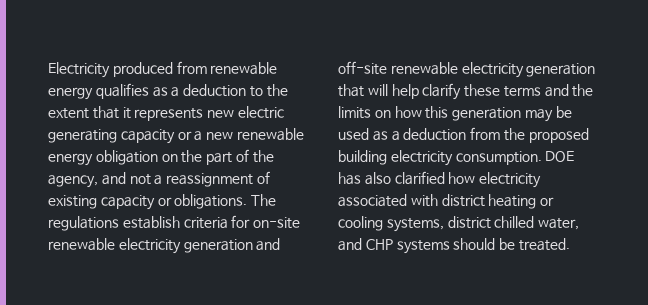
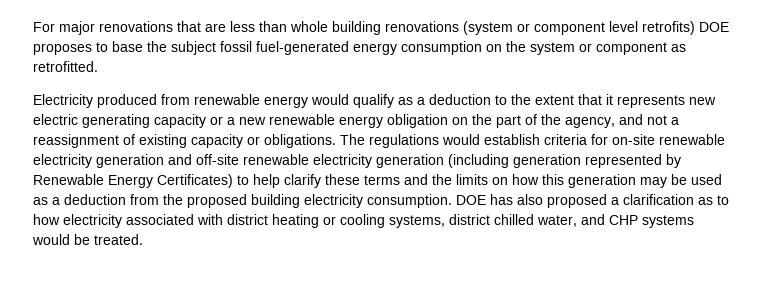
+ For major renovations that are less than whole building renovations (system or component level retrofits) DOE proposes to base the subject fossil fuel-generated energy consumption on the system or component as retrofitted.
- Electricity produced from renewable energy qualifies as a deduction to the extent that it represents new electric generating capacity or a new renewable energy obligation on the part of the agency, and not a reassignment of existing capacity or obligations.
+ Electricity produced from renewable energy would qualify as a deduction to the extent that it represents new electric generating capacity or a new renewable energy obligation on the part of the agency, and not a reassignment of existing capacity or obligations.
- The regulations establish criteria for on-site renewable electricity generation and off-site renewable electricity generation that will help clarify these terms and the limits on how this generation may be used as a deduction from the proposed building electricity consumption.
+ The regulations would establish criteria for on-site renewable electricity generation and off-site renewable electricity generation (including generation represented by Renewable Energy Certificates) to help clarify these terms and the limits on how this generation may be used as a deduction from the proposed building electricity consumption.
- DOE has also clarified how electricity associated with district heating or cooling systems, district chilled water, and CHP systems should be treated.
+ DOE has also proposed a clarification as to how electricity associated with district heating or cooling systems, district chilled water, and CHP systems would be treated.

